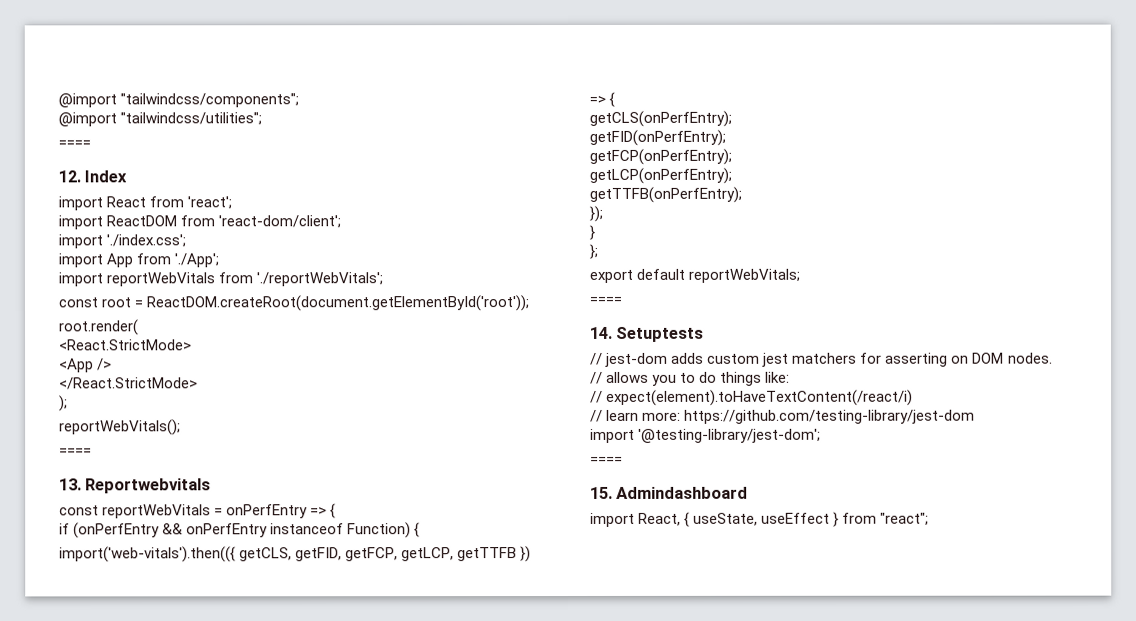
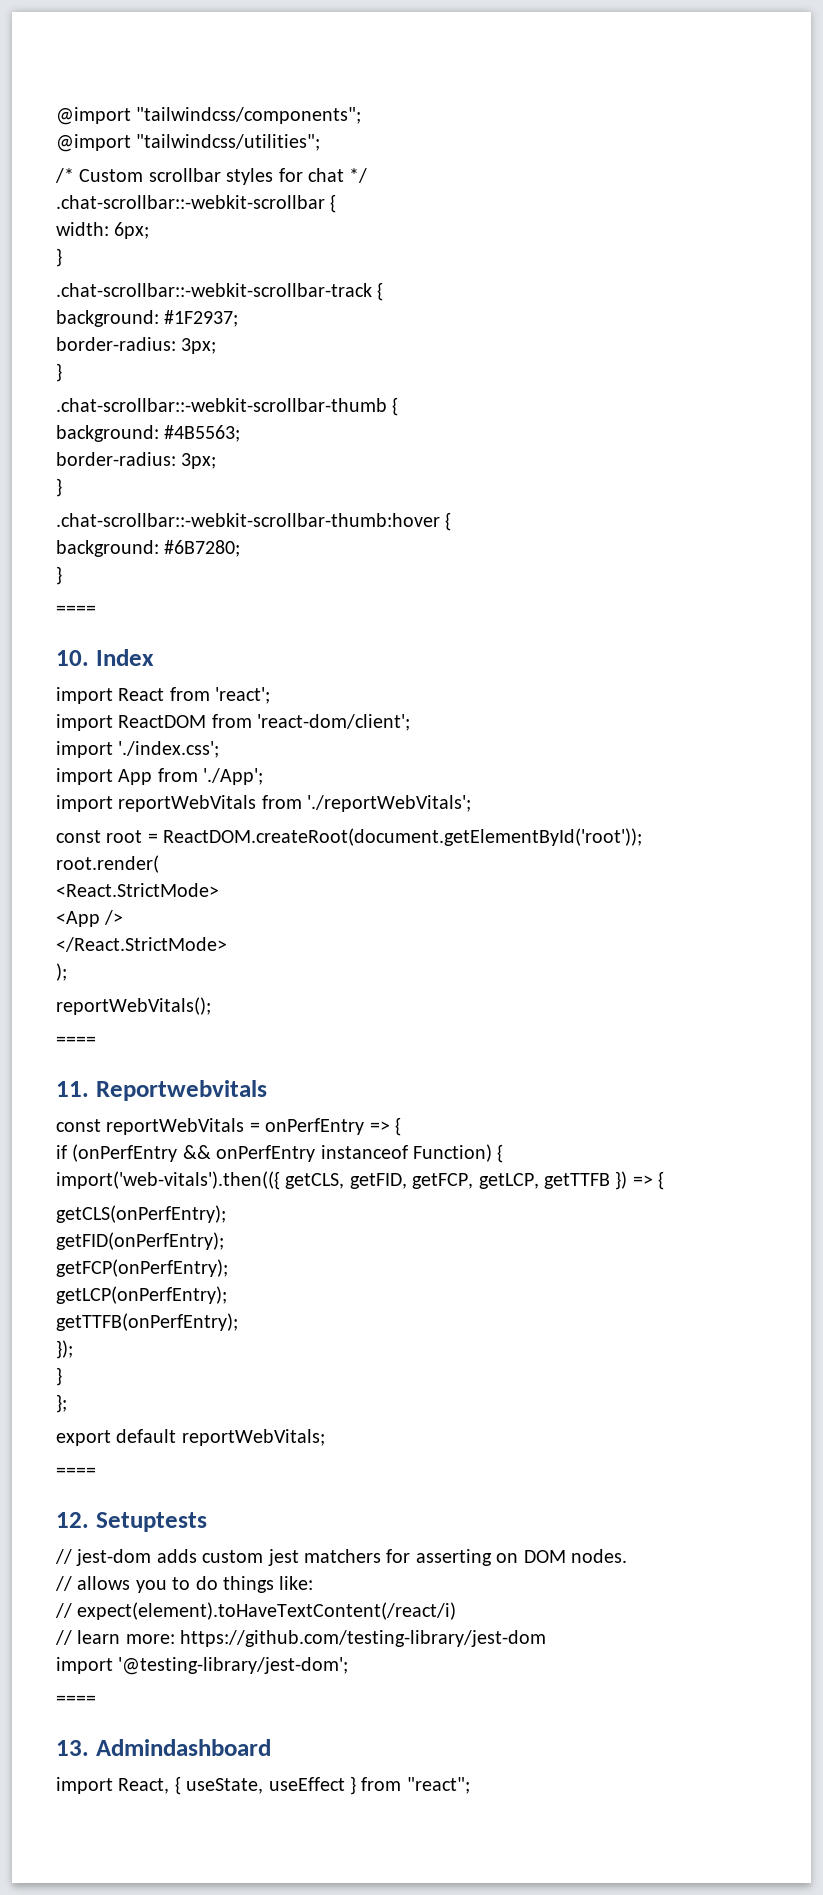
  @import "tailwindcss/utilities";
+ /* Custom scrollbar styles for chat */
+ .chat-scrollbar::-webkit-scrollbar {
+ width: 6px;
+ }
+ .chat-scrollbar::-webkit-scrollbar-track {
+ background: #1F2937;
+ border-radius: 3px;
+ }
+ .chat-scrollbar::-webkit-scrollbar-thumb {
+ background: #4B5563;
+ border-radius: 3px;
+ }
+ .chat-scrollbar::-webkit-scrollbar-thumb:hover {
+ background: #6B7280;
+ }
  ====
- 12. Index
+ 10. Index
- 13. Reportwebvitals
+ 11. Reportwebvitals
- 14. Setuptests
+ 12. Setuptests
- 15. Admindashboard
+ 13. Admindashboard

